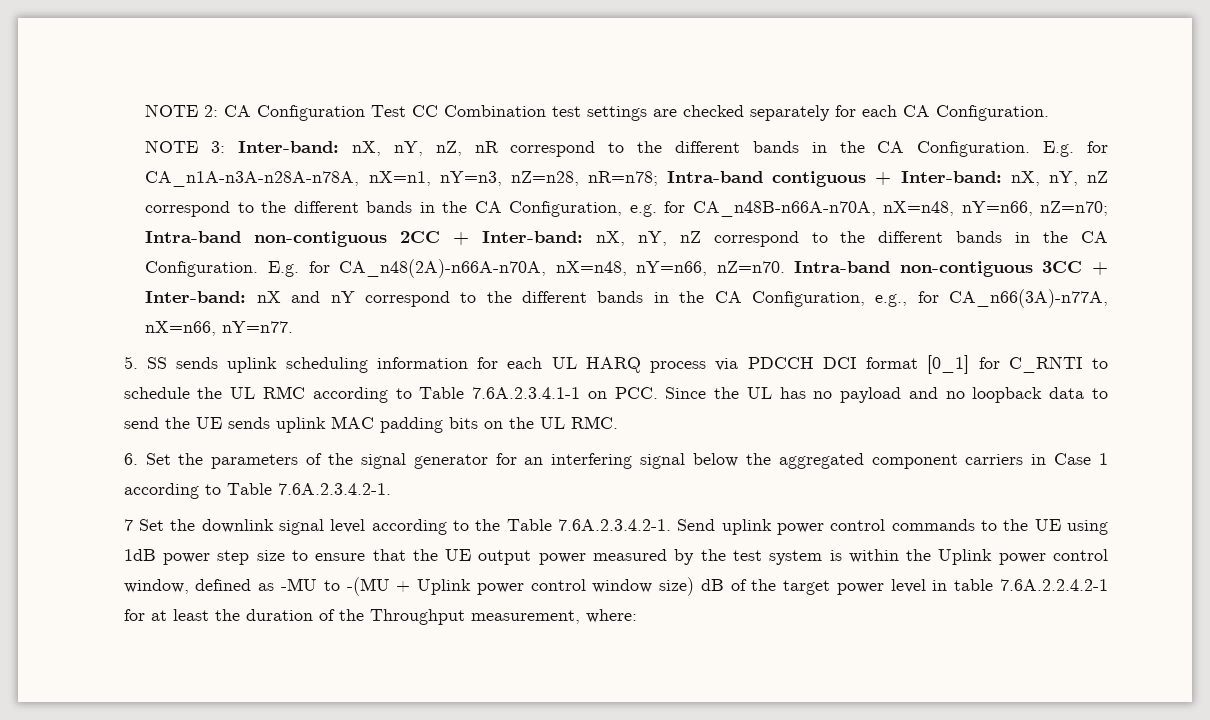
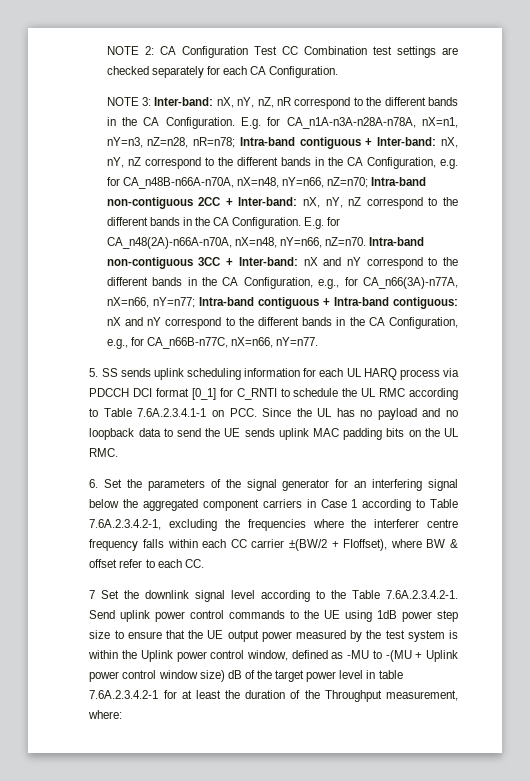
- Intra-band non-contiguous 3CC + Inter-band: nX and nY correspond to the different bands in the CA Configuration, e.g., for CA_n66(3A)-n77A, nX=n66, nY=n77.
+ Intra-band non-contiguous 3CC + Inter-band: nX and nY correspond to the different bands in the CA Configuration, e.g., for CA_n66(3A)-n77A, nX=n66, nY=n77; Intra-band contiguous + Intra-band contiguous: nX and nY correspond to the different bands in the CA Configuration, e.g., for CA_n66B-n77C, nX=n66, nY=n77.
- 6. Set the parameters of the signal generator for an interfering signal below the aggregated component carriers in Case 1 according to Table 7.6A.2.3.4.2-1.
+ 6. Set the parameters of the signal generator for an interfering signal below the aggregated component carriers in Case 1 according to Table 7.6A.2.3.4.2-1, excluding the frequencies where the interferer centre frequency falls within each CC carrier ±(BW/2 + FIoffset), where BW & offset refer to each CC.
- 7 Set the downlink signal level according to the Table 7.6A.2.3.4.2-1. Send uplink power control commands to the UE using 1dB power step size to ensure that the UE output power measured by the test system is within the Uplink power control window, defined as -MU to -(MU + Uplink power control window size) dB of the target power level in table 7.6A.2.2.4.2-1 for at least the duration of the Throughput measurement, where:
+ 7 Set the downlink signal level according to the Table 7.6A.2.3.4.2-1. Send uplink power control commands to the UE using 1dB power step size to ensure that the UE output power measured by the test system is within the Uplink power control window, defined as -MU to -(MU + Uplink power control window size) dB of the target power level in table 7.6A.2.3.4.2-1 for at least the duration of the Throughput measurement, where:

